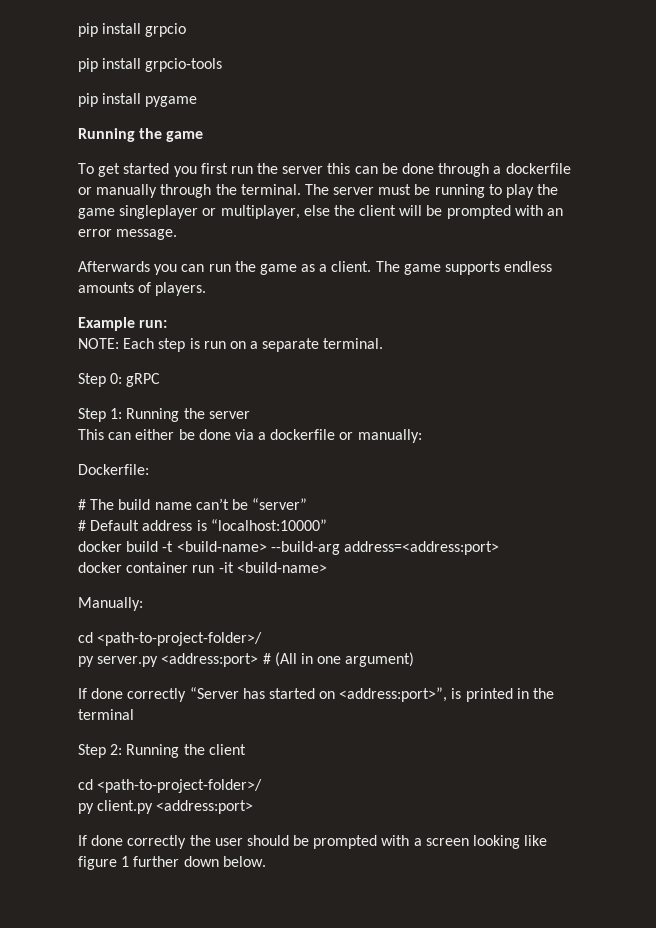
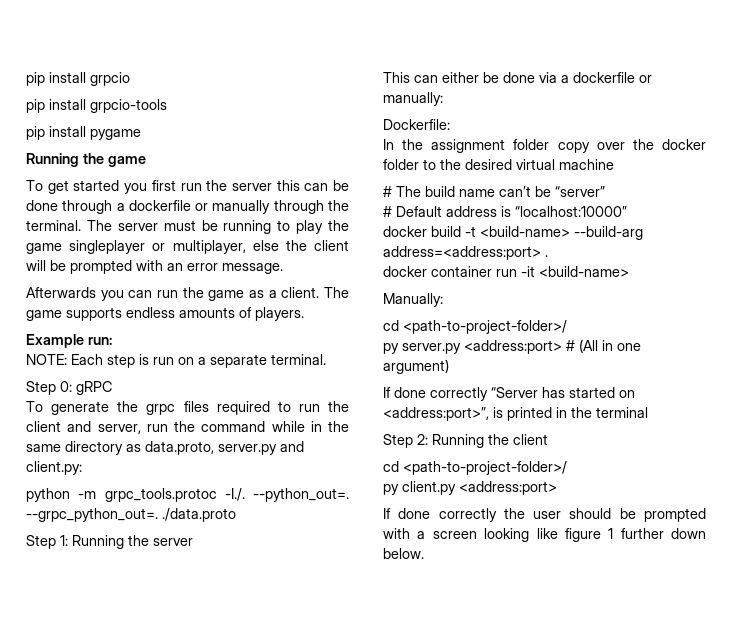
+ To generate the grpc files required to run the client and server, run the command while in the same directory as data.proto, server.py and client.py:
+ python -m grpc_tools.protoc -I./. --python_out=. --grpc_python_out=. ./data.proto
+ In the assignment folder copy over the docker folder to the desired virtual machine
- docker build -t <build-name> --build-arg address=<address:port>
+ docker build -t <build-name> --build-arg address=<address:port> .

